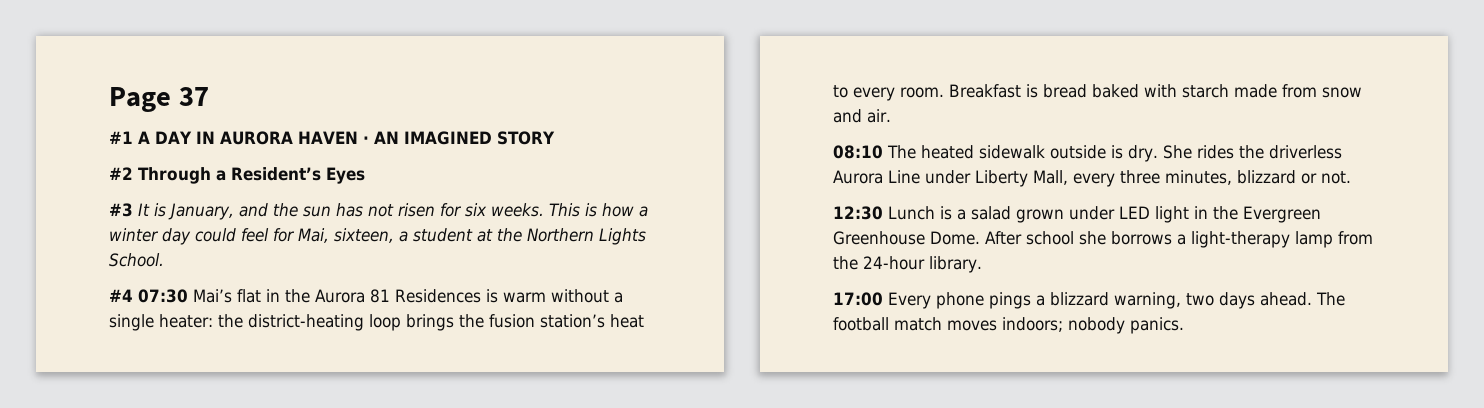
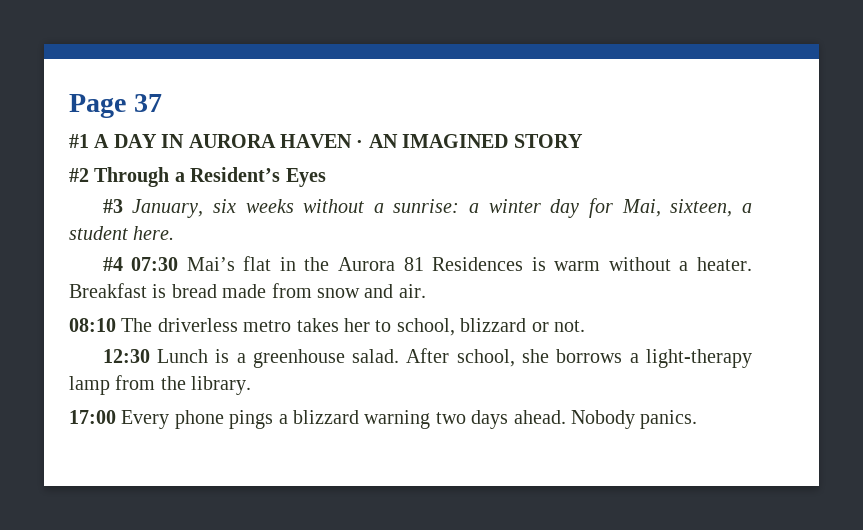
- #3 It is January, and the sun has not risen for six weeks. This is how a winter day could feel for Mai, sixteen, a student at the Northern Lights School.
+ #3 January, six weeks without a sunrise: a winter day for Mai, sixteen, a student here.
- #4 07:30 Mai’s flat in the Aurora 81 Residences is warm without a single heater: the district-heating loop brings the fusion station’s heat to every room. Breakfast is bread baked with starch made from snow and air.
+ #4 07:30 Mai’s flat in the Aurora 81 Residences is warm without a heater. Breakfast is bread made from snow and air.
- 08:10 The heated sidewalk outside is dry. She rides the driverless Aurora Line under Liberty Mall, every three minutes, blizzard or not.
+ 08:10 The driverless metro takes her to school, blizzard or not.
- 12:30 Lunch is a salad grown under LED light in the Evergreen Greenhouse Dome. After school she borrows a light-therapy lamp from the 24-hour library.
+ 12:30 Lunch is a greenhouse salad. After school, she borrows a light-therapy lamp from the library.
- 17:00 Every phone pings a blizzard warning, two days ahead.
+ 17:00 Every phone pings a blizzard warning two days ahead.
- The football match moves indoors; nobody panics.
+ Nobody panics.

